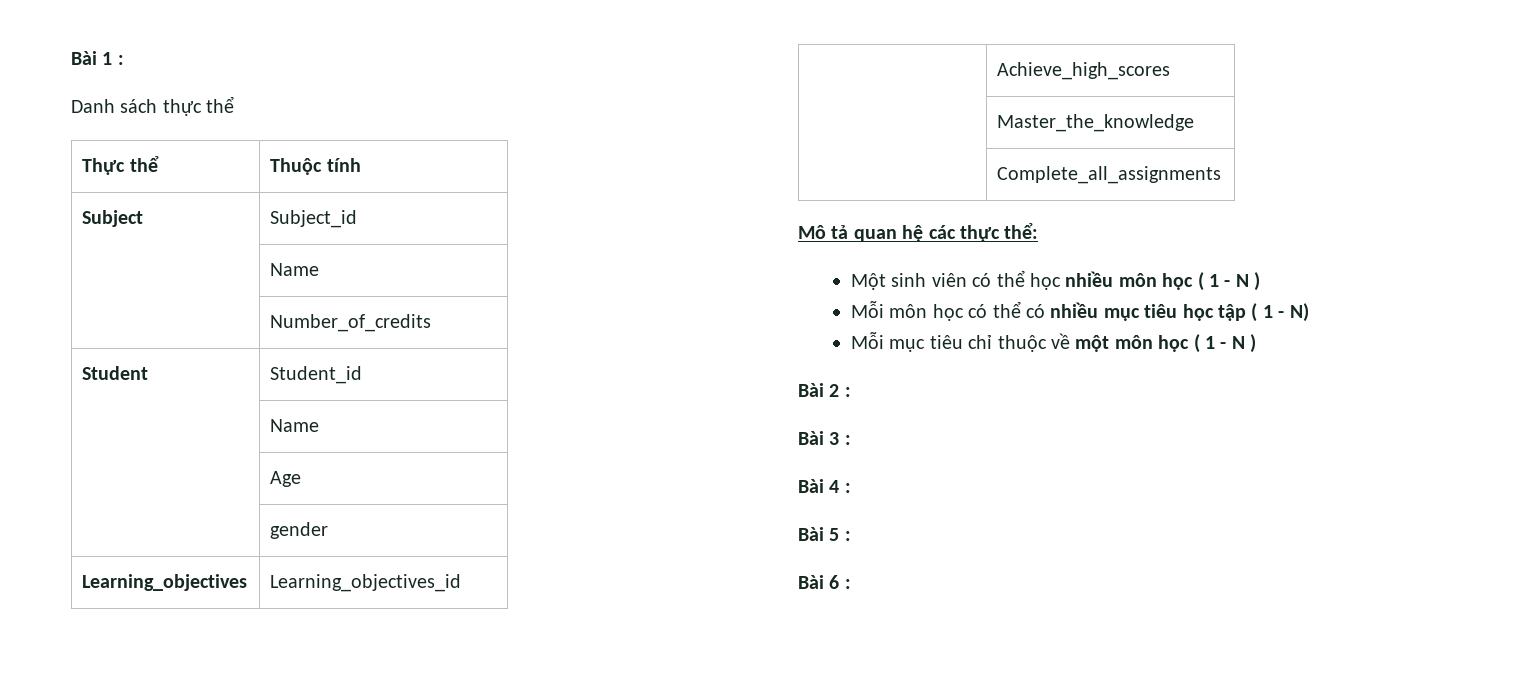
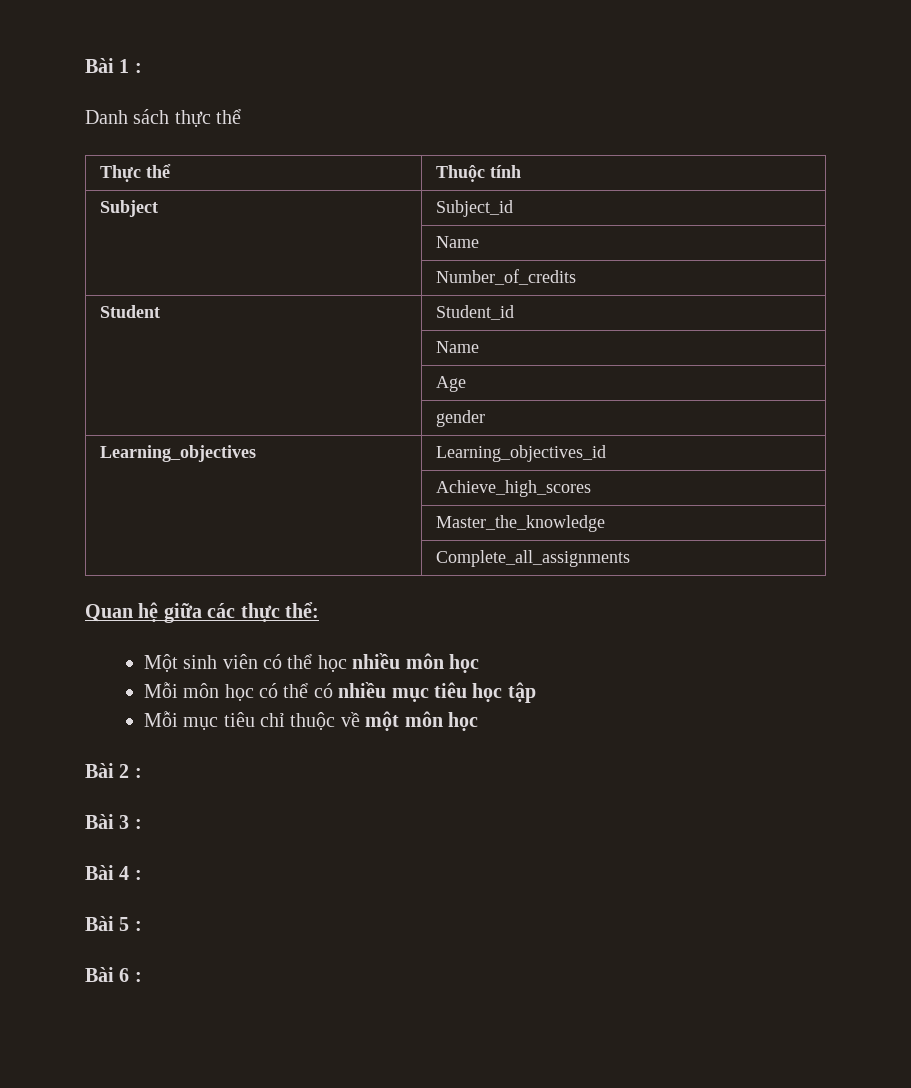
- Mô tả quan hệ các thực thể:
+ Quan hệ giữa các thực thể:
- Một sinh viên có thể học nhiều môn học ( 1 - N )
+ Một sinh viên có thể học nhiều môn học
- Mỗi môn học có thể có nhiều mục tiêu học tập ( 1 - N)
+ Mỗi môn học có thể có nhiều mục tiêu học tập
- Mỗi mục tiêu chỉ thuộc về một môn học ( 1 - N )
+ Mỗi mục tiêu chỉ thuộc về một môn học

